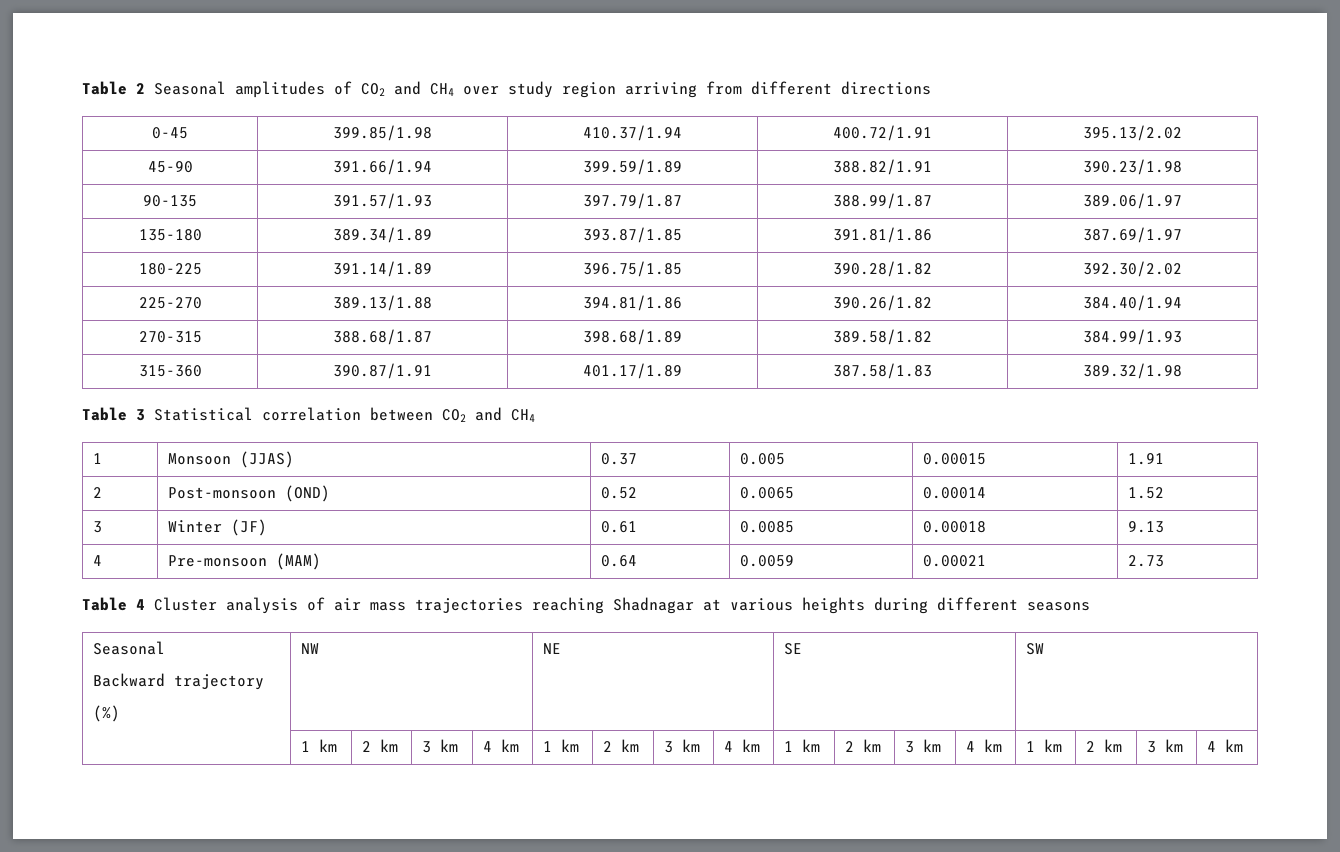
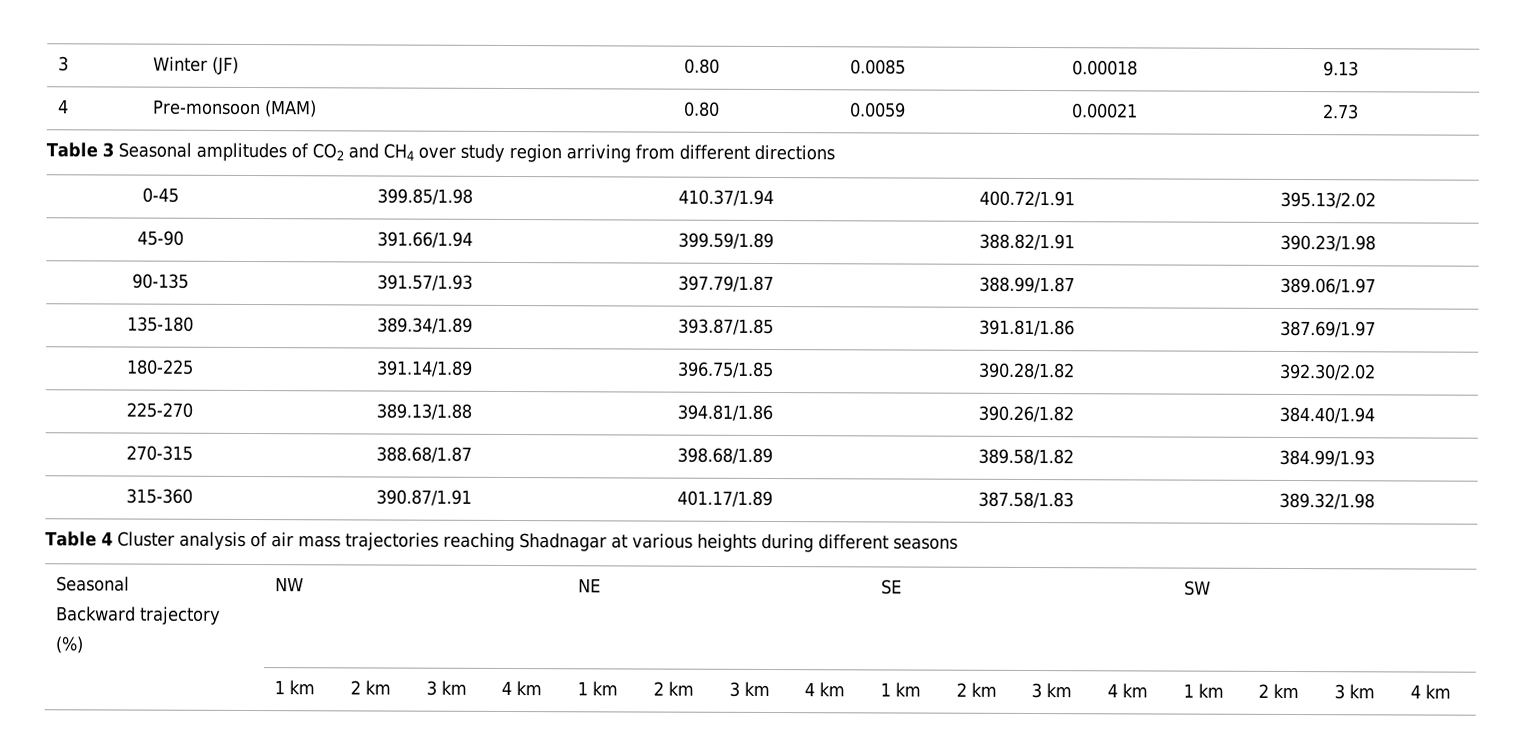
- Table 2 Seasonal amplitudes of CO2 and CH4 over study region arriving from different directions
+ 3 | Winter (JF) | 0.80 | 0.0085 | 0.00018 | 9.13
+ 4 | Pre-monsoon (MAM) | 0.80 | 0.0059 | 0.00021 | 2.73
+ Table 3 Seasonal amplitudes of CO2 and CH4 over study region arriving from different directions
- Table 3 Statistical correlation between CO2 and CH4
- 1 | Monsoon (JJAS) | 0.37 | 0.005 | 0.00015 | 1.91
- 2 | Post-monsoon (OND) | 0.52 | 0.0065 | 0.00014 | 1.52
- 3 | Winter (JF) | 0.61 | 0.0085 | 0.00018 | 9.13
- 4 | Pre-monsoon (MAM) | 0.64 | 0.0059 | 0.00021 | 2.73

